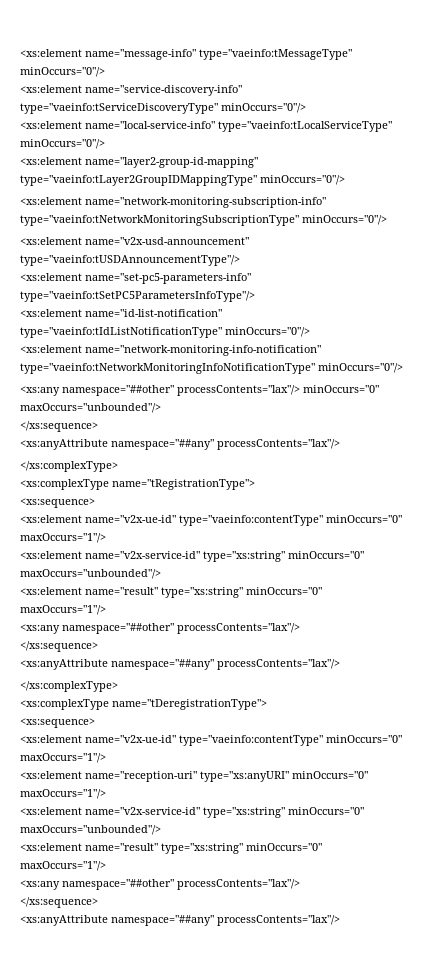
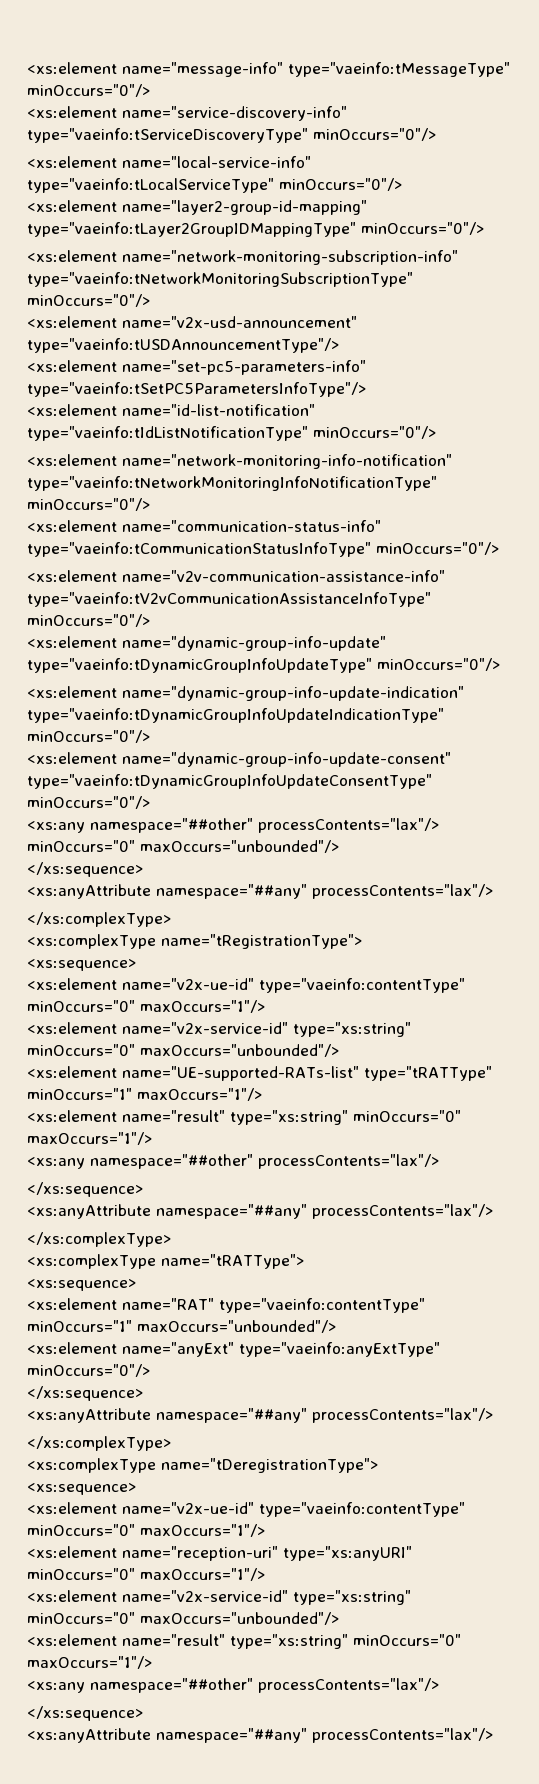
+ <xs:element name="communication-status-info" type="vaeinfo:tCommunicationStatusInfoType" minOccurs="0"/>
+ <xs:element name="v2v-communication-assistance-info" type="vaeinfo:tV2vCommunicationAssistanceInfoType" minOccurs="0"/>
+ <xs:element name="dynamic-group-info-update" type="vaeinfo:tDynamicGroupInfoUpdateType" minOccurs="0"/>
+ <xs:element name="dynamic-group-info-update-indication" type="vaeinfo:tDynamicGroupInfoUpdateIndicationType" minOccurs="0"/>
+ <xs:element name="dynamic-group-info-update-consent" type="vaeinfo:tDynamicGroupInfoUpdateConsentType" minOccurs="0"/>
+ <xs:element name="UE-supported-RATs-list" type="tRATType" minOccurs="1" maxOccurs="1"/>
+ <xs:complexType name="tRATType">
+ <xs:sequence>
+ <xs:element name="RAT" type="vaeinfo:contentType" minOccurs="1" maxOccurs="unbounded"/>
+ <xs:element name="anyExt" type="vaeinfo:anyExtType" minOccurs="0"/>
+ </xs:sequence>
+ <xs:anyAttribute namespace="##any" processContents="lax"/>
+ </xs:complexType>

